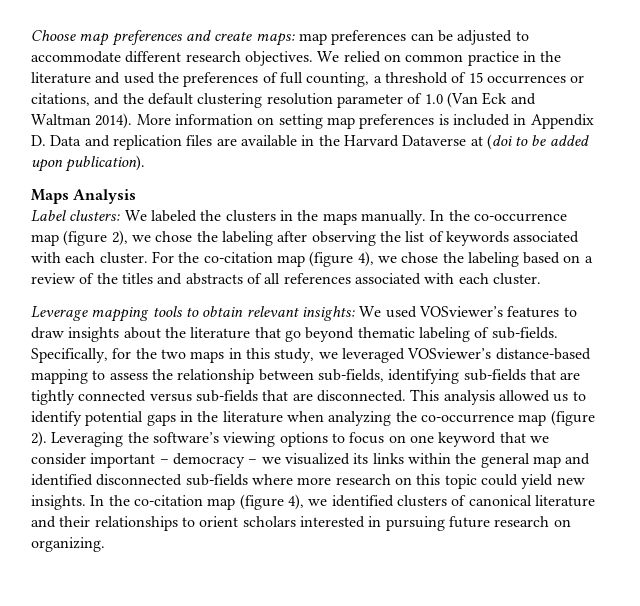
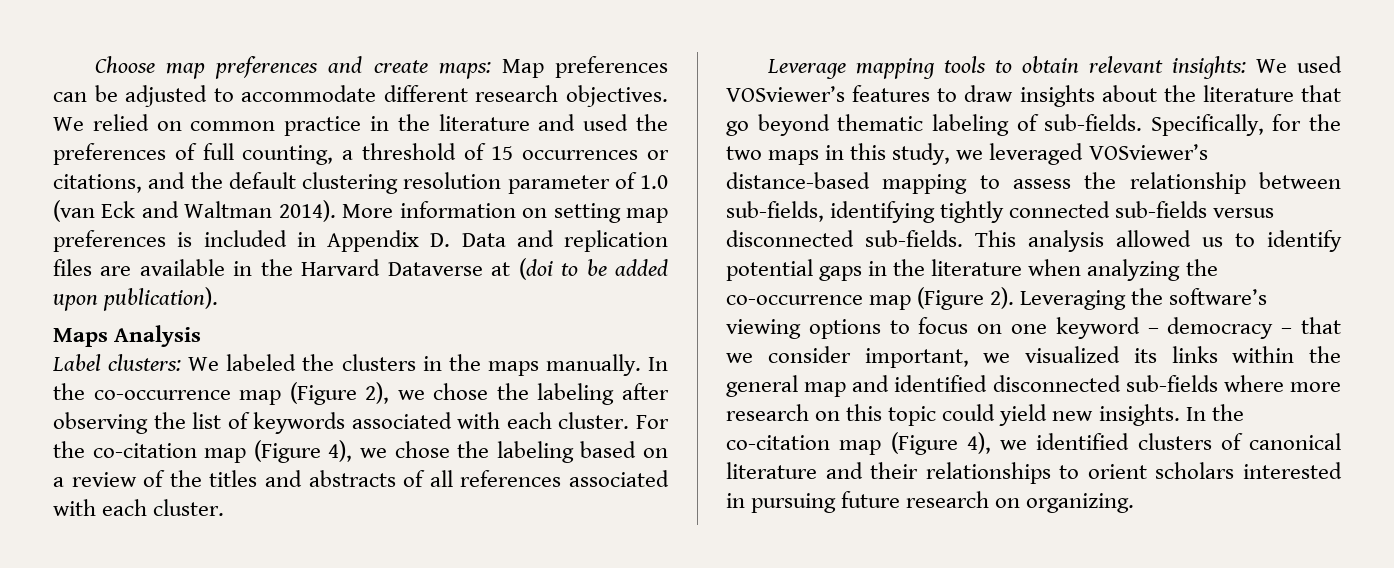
- Choose map preferences and create maps: map preferences can be adjusted to accommodate different research objectives.
+ Choose map preferences and create maps: Map preferences can be adjusted to accommodate different research objectives.
- We relied on common practice in the literature and used the preferences of full counting, a threshold of 15 occurrences or citations, and the default clustering resolution parameter of 1.0 (Van Eck and Waltman 2014).
+ We relied on common practice in the literature and used the preferences of full counting, a threshold of 15 occurrences or citations, and the default clustering resolution parameter of 1.0 (van Eck and Waltman 2014).
- In the co-occurrence map (figure 2), we chose the labeling after observing the list of keywords associated with each cluster.
+ In the co-occurrence map (Figure 2), we chose the labeling after observing the list of keywords associated with each cluster.
- For the co-citation map (figure 4), we chose the labeling based on a review of the titles and abstracts of all references associated with each cluster.
+ For the co-citation map (Figure 4), we chose the labeling based on a review of the titles and abstracts of all references associated with each cluster.
- Specifically, for the two maps in this study, we leveraged VOSviewer’s distance-based mapping to assess the relationship between sub-fields, identifying sub-fields that are tightly connected versus sub-fields that are disconnected.
+ Specifically, for the two maps in this study, we leveraged VOSviewer’s distance-based mapping to assess the relationship between sub-fields, identifying tightly connected sub-fields versus disconnected sub-fields.
- This analysis allowed us to identify potential gaps in the literature when analyzing the co-occurrence map (figure 2).
+ This analysis allowed us to identify potential gaps in the literature when analyzing the co-occurrence map (Figure 2).
- Leveraging the software’s viewing options to focus on one keyword that we consider important – democracy – we visualized its links within the general map and identified disconnected sub-fields where more research on this topic could yield new insights.
+ Leveraging the software’s viewing options to focus on one keyword – democracy – that we consider important, we visualized its links within the general map and identified disconnected sub-fields where more research on this topic could yield new insights.
- In the co-citation map (figure 4), we identified clusters of canonical literature and their relationships to orient scholars interested in pursuing future research on organizing.
+ In the co-citation map (Figure 4), we identified clusters of canonical literature and their relationships to orient scholars interested in pursuing future research on organizing.

